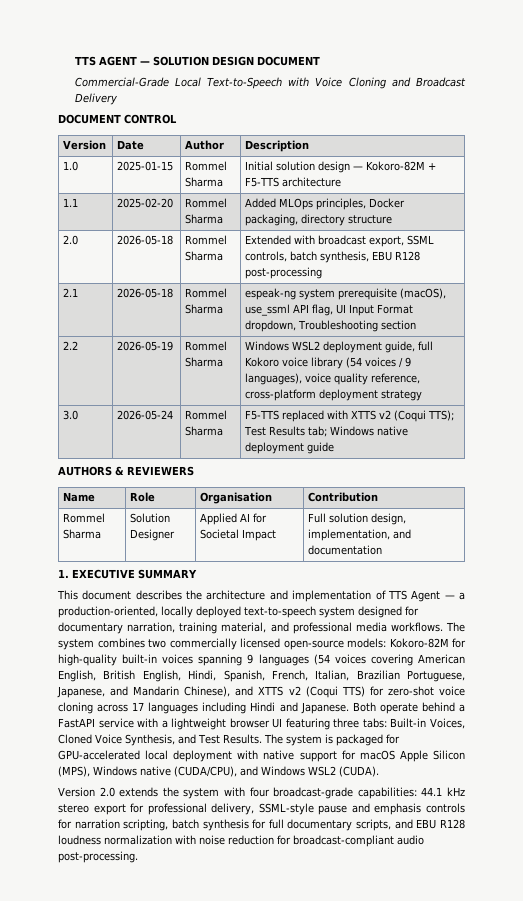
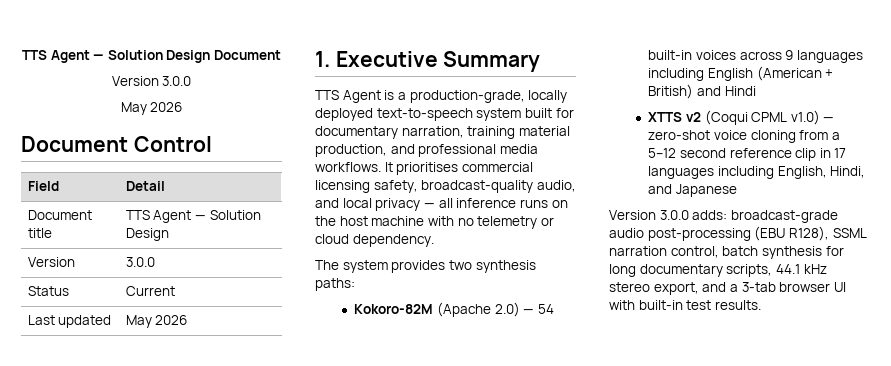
- TTS AGENT — SOLUTION DESIGN DOCUMENT
- Commercial-Grade Local Text-to-Speech with Voice Cloning and Broadcast Delivery
- DOCUMENT CONTROL
- Version | Date | Author | Description
- 1.0 | 2025-01-15 | Rommel Sharma | Initial solution design — Kokoro-82M + F5-TTS architecture
- 1.1 | 2025-02-20 | Rommel Sharma | Added MLOps principles, Docker packaging, directory structure
- 2.0 | 2026-05-18 | Rommel Sharma | Extended with broadcast export, SSML controls, batch synthesis, EBU R128 post-processing
- 2.1 | 2026-05-18 | Rommel Sharma | espeak-ng system prerequisite (macOS), use_ssml API flag, UI Input Format dropdown, Troubleshooting section
- 2.2 | 2026-05-19 | Rommel Sharma | Windows WSL2 deployment guide, full Kokoro voice library (54 voices / 9 languages), voice quality reference, cross-platform deployment strategy
- 3.0 | 2026-05-24 | Rommel Sharma | F5-TTS replaced with XTTS v2 (Coqui TTS); Test Results tab; Windows native deployment guide
- AUTHORS & REVIEWERS
- Name | Role | Organisation | Contribution
- Rommel Sharma | Solution Designer | Applied AI for Societal Impact | Full solution design, implementation, and documentation
- 1. EXECUTIVE SUMMARY
- This document describes the architecture and implementation of TTS Agent — a production-oriented, locally deployed text-to-speech system designed for documentary narration, training material, and professional media workflows.
+ TTS Agent — Solution Design Document
+ Version 3.0.0
+ May 2026
+ Document Control
+ Field | Detail
+ Document title | TTS Agent — Solution Design
+ Version | 3.0.0
+ Status | Current
+ Last updated | May 2026
+ 1. Executive Summary
+ TTS Agent is a production-grade, locally deployed text-to-speech system built for documentary narration, training material production, and professional media workflows.
- The system combines two commercially licensed open-source models: Kokoro-82M for high-quality built-in voices spanning 9 languages (54 voices covering American English, British English, Hindi, Spanish, French, Italian, Brazilian Portuguese, Japanese, and Mandarin Chinese), and XTTS v2 (Coqui TTS) for zero-shot voice cloning across 17 languages including Hindi and Japanese. Both operate behind a FastAPI service with a lightweight browser UI featuring three tabs: Built-in Voices, Cloned Voice Synthesis, and Test Results. The system is packaged for GPU-accelerated local deployment with native support for macOS Apple Silicon (MPS), Windows native (CUDA/CPU), and Windows WSL2 (CUDA).
- Version 2.0 extends the system with four broadcast-grade capabilities: 44.1 kHz stereo export for professional delivery, SSML-style pause and emphasis controls for narration scripting, batch synthesis for full documentary scripts, and EBU R128 loudness normalization with noise reduction for broadcast-compliant audio post-processing.
+ It prioritises commercial licensing safety, broadcast-quality audio, and local privacy — all inference runs on the host machine with no telemetry or cloud dependency.
+ The system provides two synthesis paths:
+ Kokoro-82M (Apache 2.0) — 54 built-in voices across 9 languages including English (American + British) and Hindi
+ XTTS v2 (Coqui CPML v1.0) — zero-shot voice cloning from a 5–12 second reference clip in 17 languages including English, Hindi, and Japanese
+ Version 3.0.0 adds: broadcast-grade audio post-processing (EBU R128), SSML narration control, batch synthesis for long documentary scripts, 44.1 kHz stereo export, and a 3-tab browser UI with built-in test results.

